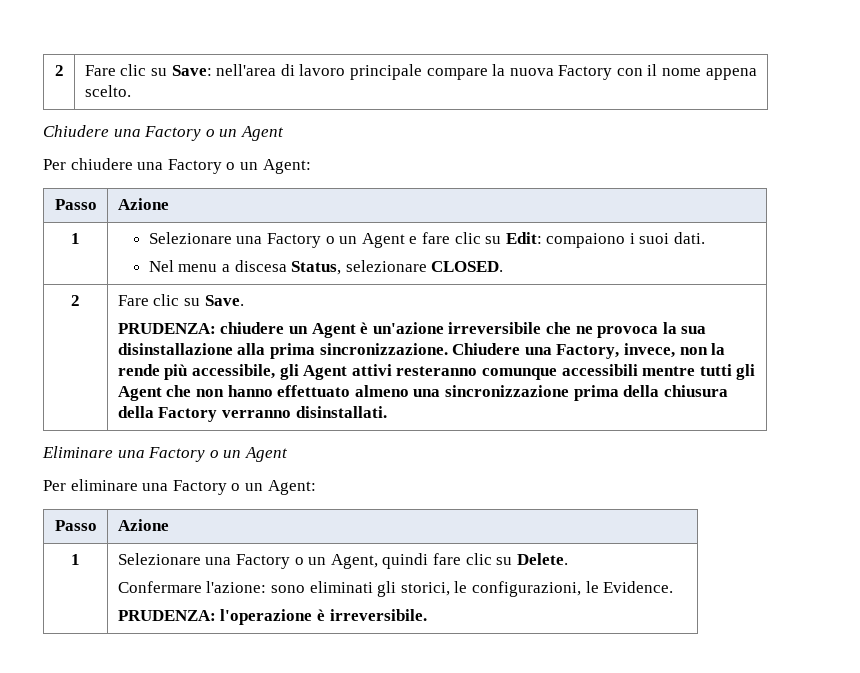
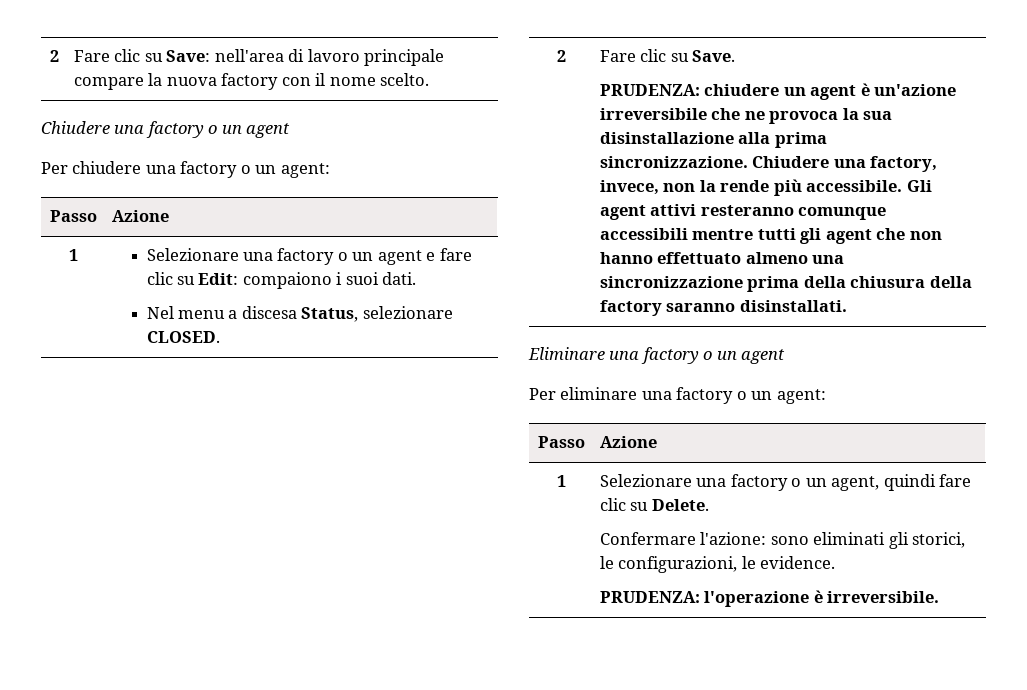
- 2 | Fare clic su Save: nell'area di lavoro principale compare la nuova Factory con il nome appena scelto.
+ 2 | Fare clic su Save: nell'area di lavoro principale compare la nuova factory con il nome scelto.
- Chiudere una Factory o un Agent
+ Chiudere una factory o un agent
- Per chiudere una Factory o un Agent:
+ Per chiudere una factory o un agent:
  Passo | Azione
- 1 | Selezionare una Factory o un Agent e fare clic su Edit: compaiono i suoi dati.
+ 1 | Selezionare una factory o un agent e fare clic su Edit: compaiono i suoi dati.
- PRUDENZA: chiudere un Agent è un'azione irreversibile che ne provoca la sua disinstallazione alla prima sincronizzazione.
+ PRUDENZA: chiudere un agent è un'azione irreversibile che ne provoca la sua disinstallazione alla prima sincronizzazione.
- Chiudere una Factory, invece, non la rende più accessibile, gli Agent attivi resteranno comunque accessibili mentre tutti gli Agent che non hanno effettuato almeno una sincronizzazione prima della chiusura della Factory verranno disinstallati.
+ Chiudere una factory, invece, non la rende più accessibile. Gli agent attivi resteranno comunque accessibili mentre tutti gli agent che non hanno effettuato almeno una sincronizzazione prima della chiusura della factory saranno disinstallati.
- Eliminare una Factory o un Agent
+ Eliminare una factory o un agent
- Per eliminare una Factory o un Agent:
+ Per eliminare una factory o un agent:
  Passo | Azione
- 1 | Selezionare una Factory o un Agent, quindi fare clic su Delete.
- Confermare l'azione: sono eliminati gli storici, le configurazioni, le Evidence.
+ 1 | Selezionare una factory o un agent, quindi fare clic su Delete.
+ Confermare l'azione: sono eliminati gli storici, le configurazioni, le evidence.

